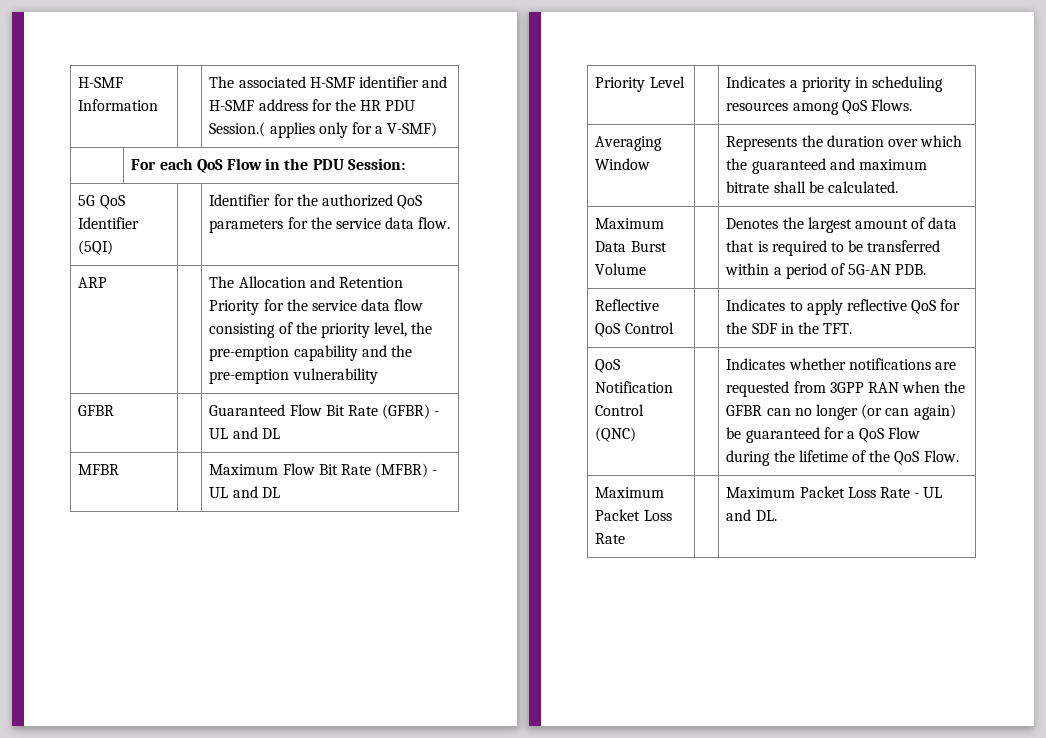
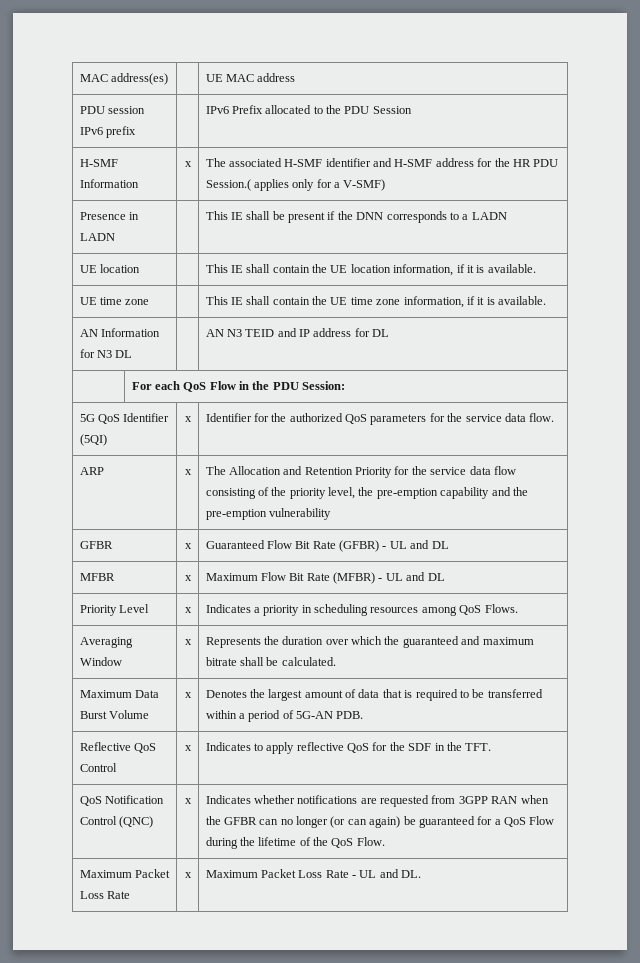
+ MAC address(es) | | UE MAC address
+ PDU session IPv6 prefix | | IPv6 Prefix allocated to the PDU Session
- H-SMF Information | | The associated H-SMF identifier and H-SMF address for the HR PDU Session.( applies only for a V-SMF)
+ H-SMF Information | x | The associated H-SMF identifier and H-SMF address for the HR PDU Session.( applies only for a V-SMF)
+ Presence in LADN | | This IE shall be present if the DNN corresponds to a LADN
+ UE location | | This IE shall contain the UE location information, if it is available.
+ UE time zone | | This IE shall contain the UE time zone information, if it is available.
+ AN Information for N3 DL | | AN N3 TEID and IP address for DL
- 5G QoS Identifier (5QI) | | Identifier for the authorized QoS parameters for the service data flow.
+ 5G QoS Identifier (5QI) | x | Identifier for the authorized QoS parameters for the service data flow.
- ARP | | The Allocation and Retention Priority for the service data flow consisting of the priority level, the pre-emption capability and the pre-emption vulnerability
+ ARP | x | The Allocation and Retention Priority for the service data flow consisting of the priority level, the pre-emption capability and the pre-emption vulnerability
- GFBR | | Guaranteed Flow Bit Rate (GFBR) - UL and DL
+ GFBR | x | Guaranteed Flow Bit Rate (GFBR) - UL and DL
- MFBR | | Maximum Flow Bit Rate (MFBR) - UL and DL
+ MFBR | x | Maximum Flow Bit Rate (MFBR) - UL and DL
- Priority Level | | Indicates a priority in scheduling resources among QoS Flows.
+ Priority Level | x | Indicates a priority in scheduling resources among QoS Flows.
- Averaging Window | | Represents the duration over which the guaranteed and maximum bitrate shall be calculated.
+ Averaging Window | x | Represents the duration over which the guaranteed and maximum bitrate shall be calculated.
- Maximum Data Burst Volume | | Denotes the largest amount of data that is required to be transferred within a period of 5G-AN PDB.
+ Maximum Data Burst Volume | x | Denotes the largest amount of data that is required to be transferred within a period of 5G-AN PDB.
- Reflective QoS Control | | Indicates to apply reflective QoS for the SDF in the TFT.
+ Reflective QoS Control | x | Indicates to apply reflective QoS for the SDF in the TFT.
- QoS Notification Control (QNC) | | Indicates whether notifications are requested from 3GPP RAN when the GFBR can no longer (or can again) be guaranteed for a QoS Flow during the lifetime of the QoS Flow.
+ QoS Notification Control (QNC) | x | Indicates whether notifications are requested from 3GPP RAN when the GFBR can no longer (or can again) be guaranteed for a QoS Flow during the lifetime of the QoS Flow.
- Maximum Packet Loss Rate | | Maximum Packet Loss Rate - UL and DL.
+ Maximum Packet Loss Rate | x | Maximum Packet Loss Rate - UL and DL.

